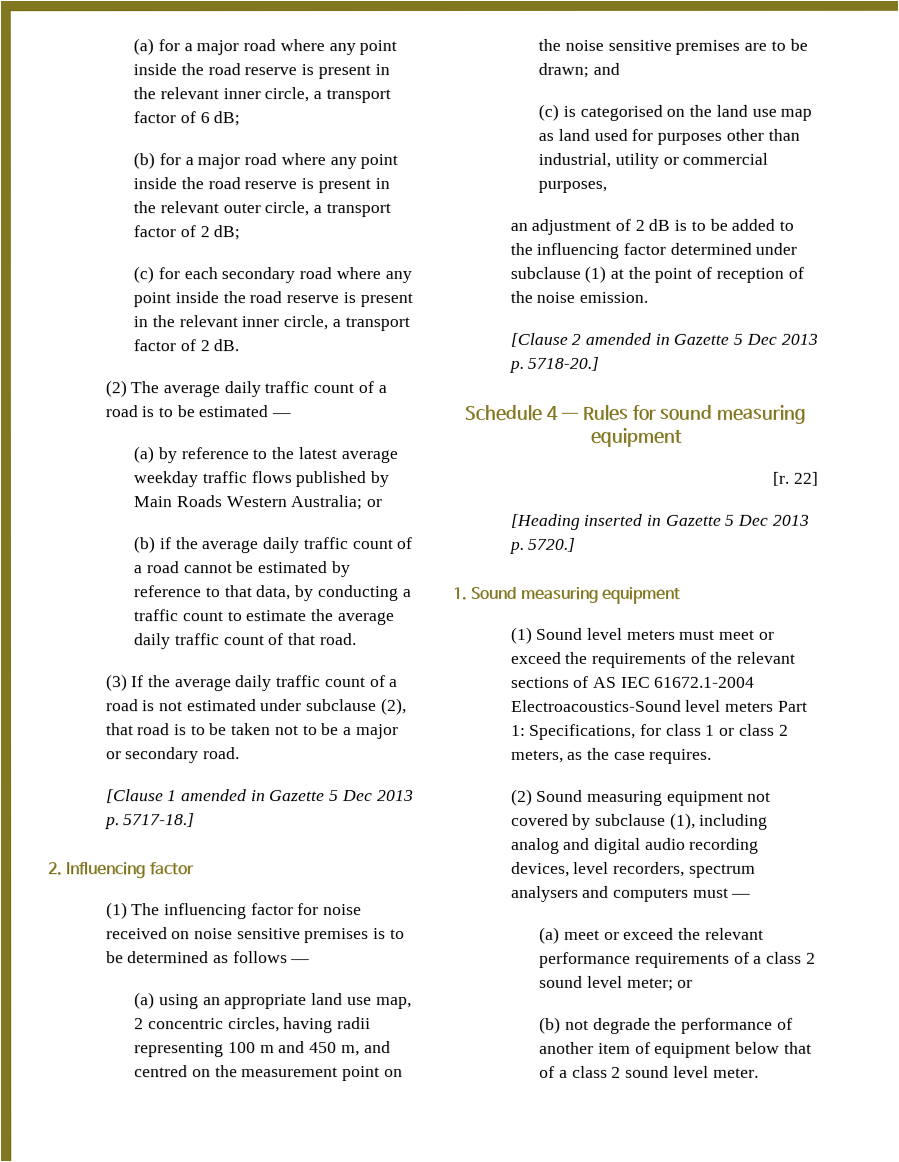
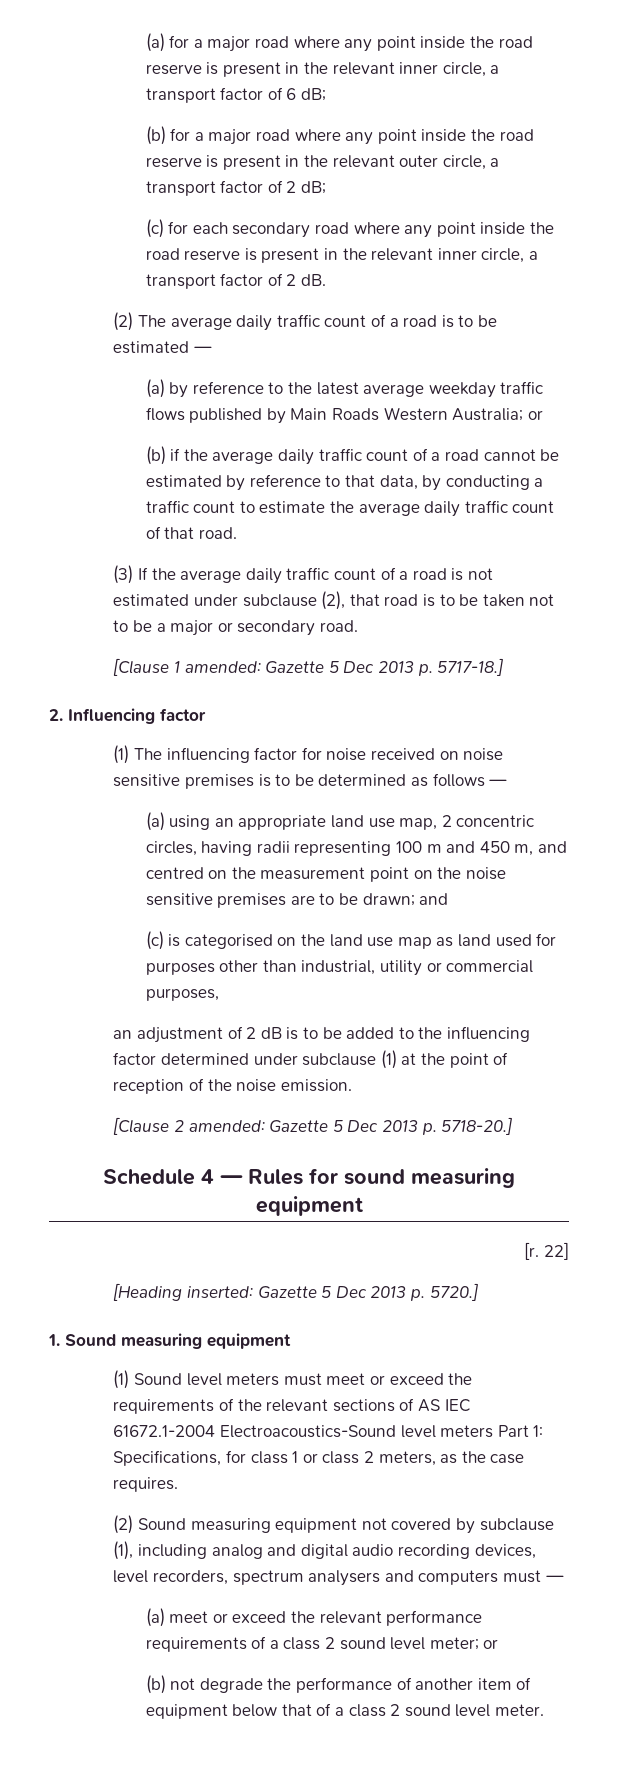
- [Clause 1 amended in Gazette 5 Dec 2013 p. 5717-18.]
+ [Clause 1 amended: Gazette 5 Dec 2013 p. 5717-18.]
- [Clause 2 amended in Gazette 5 Dec 2013 p. 5718-20.]
+ [Clause 2 amended: Gazette 5 Dec 2013 p. 5718-20.]
- [Heading inserted in Gazette 5 Dec 2013 p. 5720.]
+ [Heading inserted: Gazette 5 Dec 2013 p. 5720.]

